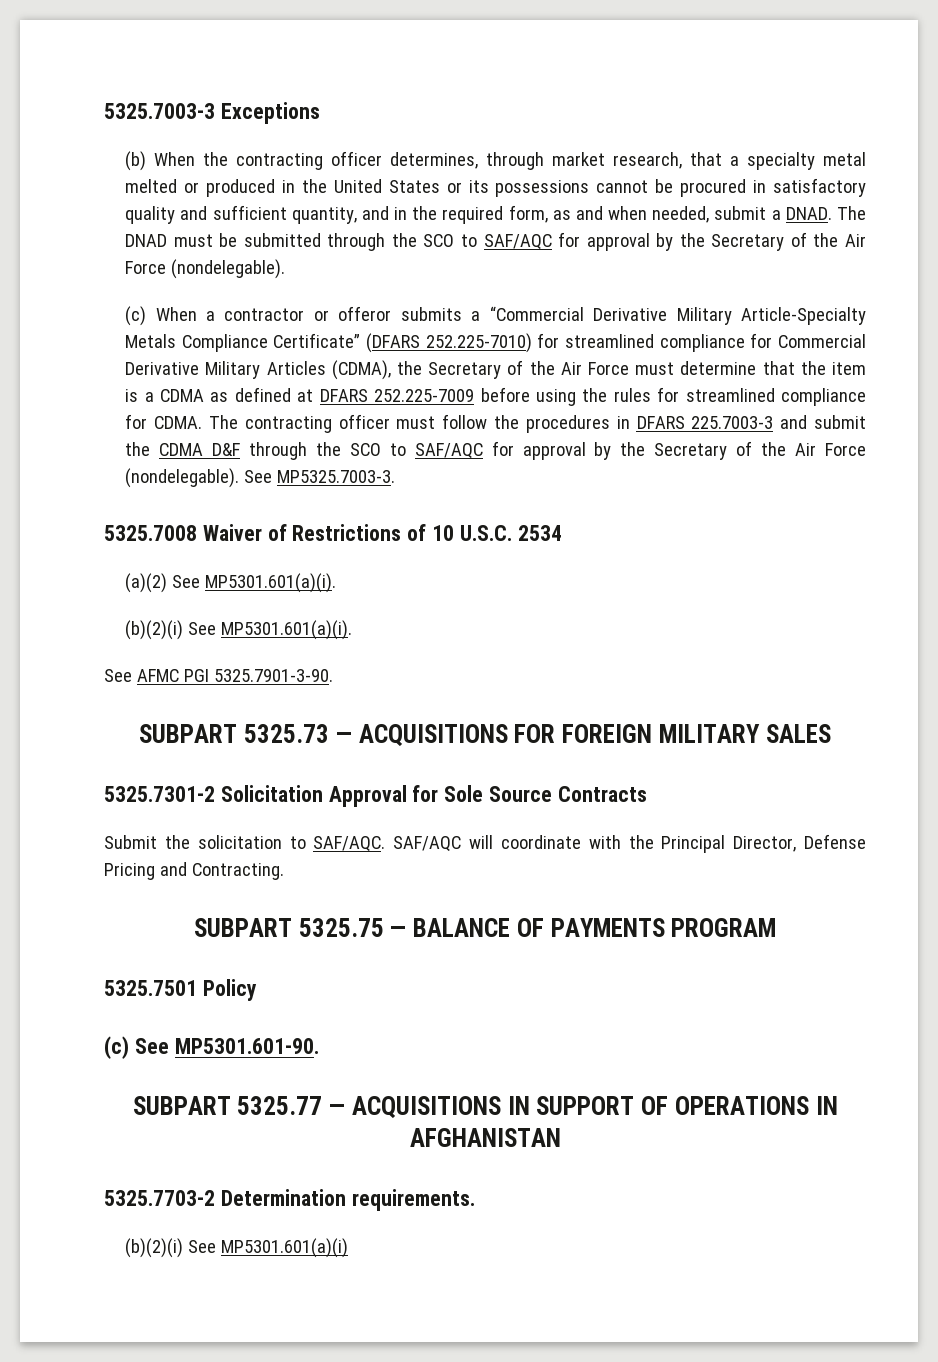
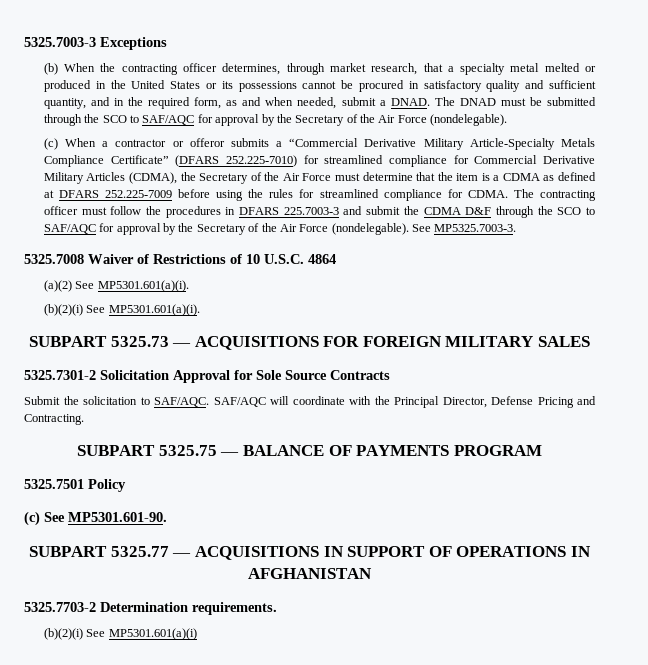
- 5325.7008 Waiver of Restrictions of 10 U.S.C. 2534
+ 5325.7008 Waiver of Restrictions of 10 U.S.C. 4864
- See AFMC PGI 5325.7901-3-90.

